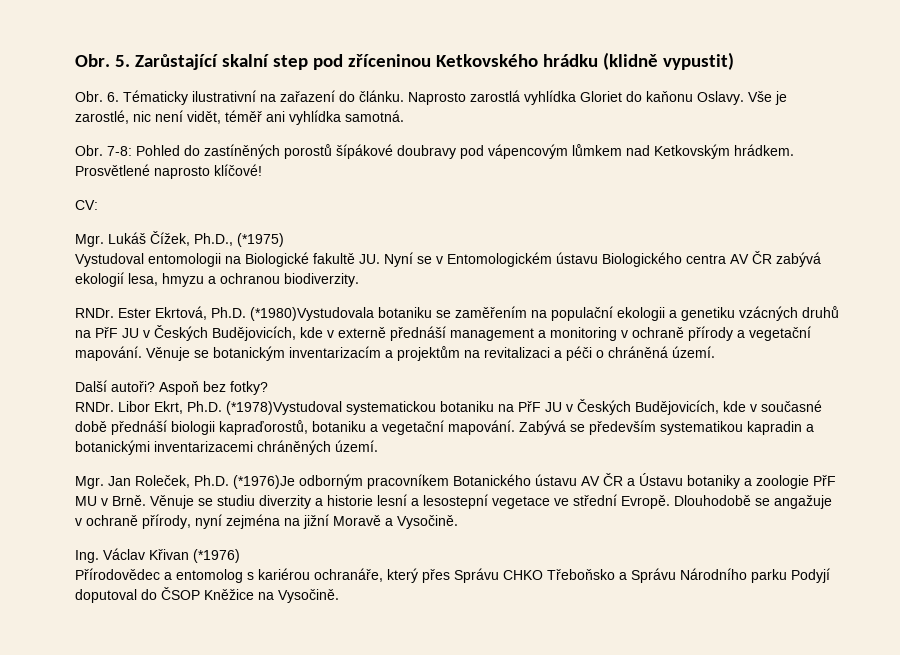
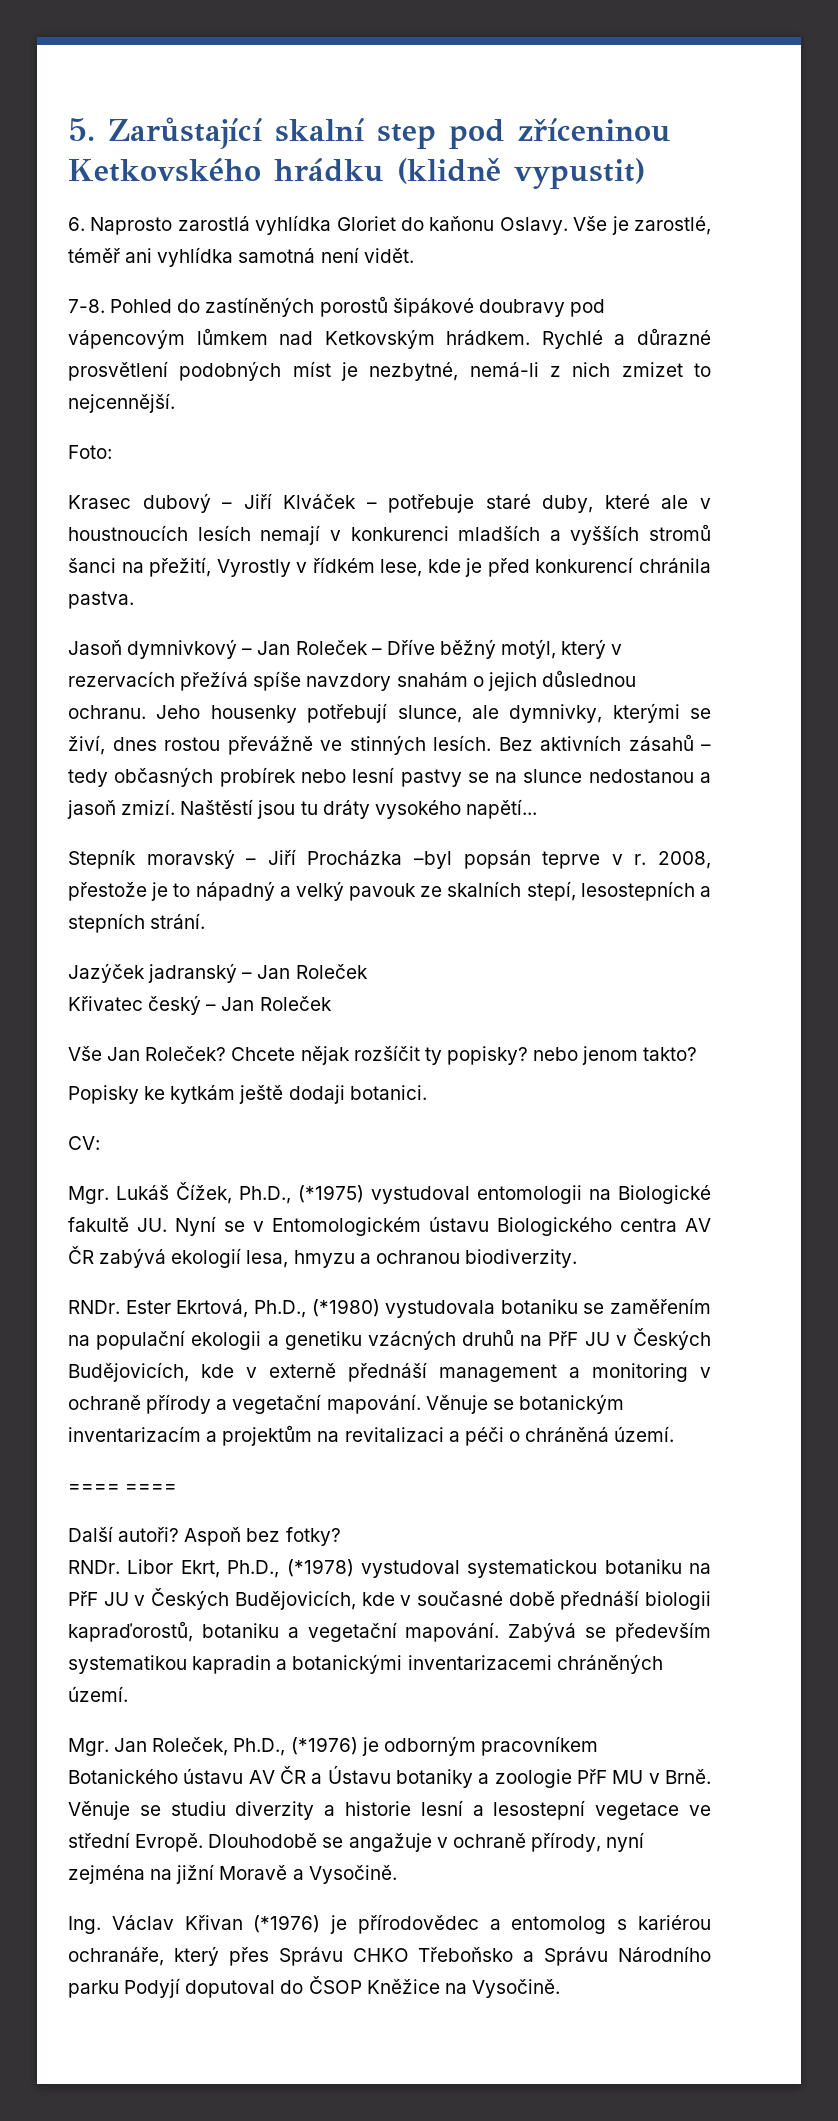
- Obr. 5. Zarůstající skalní step pod zříceninou Ketkovského hrádku (klidně vypustit)
+ 5. Zarůstající skalní step pod zříceninou Ketkovského hrádku (klidně vypustit)
- Obr. 6. Tématicky ilustrativní na zařazení do článku. Naprosto zarostlá vyhlídka Gloriet do kaňonu Oslavy.
+ 6. Naprosto zarostlá vyhlídka Gloriet do kaňonu Oslavy.
- Vše je zarostlé, nic není vidět, téměř ani vyhlídka samotná.
- Obr. 7-8: Pohled do zastíněných porostů šípákové doubravy pod vápencovým lůmkem nad Ketkovským hrádkem.
+ Vše je zarostlé, téměř ani vyhlídka samotná není vidět.
+ 7-8. Pohled do zastíněných porostů šipákové doubravy pod vápencovým lůmkem nad Ketkovským hrádkem.
- Prosvětlené naprosto klíčové!
+ Rychlé a důrazné prosvětlení podobných míst je nezbytné, nemá-li z nich zmizet to nejcennější.
+ Foto:
+ Krasec dubový – Jiří Klváček – potřebuje staré duby, které ale v houstnoucích lesích nemají v konkurenci mladších a vyšších stromů šanci na přežití, Vyrostly v řídkém lese, kde je před konkurencí chránila pastva.
+ Jasoň dymnivkový – Jan Roleček – Dříve běžný motýl, který v rezervacích přežívá spíše navzdory snahám o jejich důslednou ochranu. Jeho housenky potřebují slunce, ale dymnivky, kterými se živí, dnes rostou převážně ve stinných lesích. Bez aktivních zásahů – tedy občasných probírek nebo lesní pastvy se na slunce nedostanou a jasoň zmizí. Naštěstí jsou tu dráty vysokého napětí...
+ Stepník moravský – Jiří Procházka –byl popsán teprve v r. 2008, přestože je to nápadný a velký pavouk ze skalních stepí, lesostepních a stepních strání.
+ Jazýček jadranský – Jan Roleček
+ Křivatec český – Jan Roleček
+ Vše Jan Roleček? Chcete nějak rozšíčit ty popisky? nebo jenom takto?
+ Popisky ke kytkám ještě dodaji botanici.
- Mgr. Lukáš Čížek, Ph.D., (*1975)
- Vystudoval entomologii na Biologické fakultě JU. Nyní se v Entomologickém ústavu Biologického centra AV ČR zabývá ekologií lesa, hmyzu a ochranou biodiverzity.
+ Mgr. Lukáš Čížek, Ph.D., (*1975) vystudoval entomologii na Biologické fakultě JU. Nyní se v Entomologickém ústavu Biologického centra AV ČR zabývá ekologií lesa, hmyzu a ochranou biodiverzity.
- Ester Ekrtová, Ph.D. (*1980)Vystudovala botaniku se zaměřením na populační ekologii a genetiku vzácných druhů na PřF JU v Českých Budějovicích, kde v externě přednáší management a monitoring v ochraně přírody a vegetační mapování.
+ Ester Ekrtová, Ph.D., (*1980) vystudovala botaniku se zaměřením na populační ekologii a genetiku vzácných druhů na PřF JU v Českých Budějovicích, kde v externě přednáší management a monitoring v ochraně přírody a vegetační mapování.
+ ==== ====
- Libor Ekrt, Ph.D. (*1978)Vystudoval systematickou botaniku na PřF JU v Českých Budějovicích, kde v současné době přednáší biologii kapraďorostů, botaniku a vegetační mapování.
+ Libor Ekrt, Ph.D., (*1978) vystudoval systematickou botaniku na PřF JU v Českých Budějovicích, kde v současné době přednáší biologii kapraďorostů, botaniku a vegetační mapování.
- Mgr. Jan Roleček, Ph.D. (*1976)Je odborným pracovníkem Botanického ústavu AV ČR a Ústavu botaniky a zoologie PřF MU v Brně.
+ Mgr. Jan Roleček, Ph.D., (*1976) je odborným pracovníkem Botanického ústavu AV ČR a Ústavu botaniky a zoologie PřF MU v Brně.
- Ing. Václav Křivan (*1976)
- Přírodovědec a entomolog s kariérou ochranáře, který přes Správu CHKO Třeboňsko a Správu Národního parku Podyjí doputoval do ČSOP Kněžice na Vysočině.
+ Ing. Václav Křivan (*1976) je přírodovědec a entomolog s kariérou ochranáře, který přes Správu CHKO Třeboňsko a Správu Národního parku Podyjí doputoval do ČSOP Kněžice na Vysočině.

